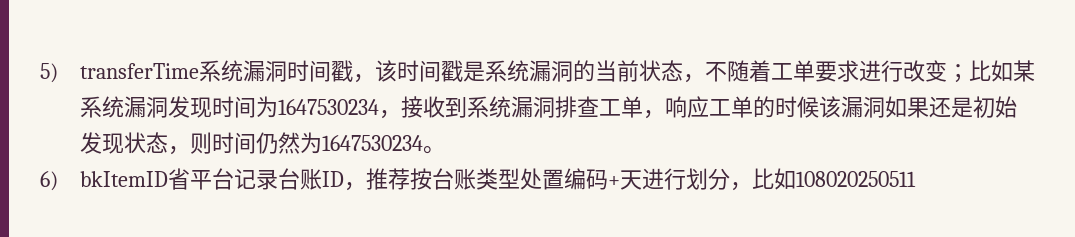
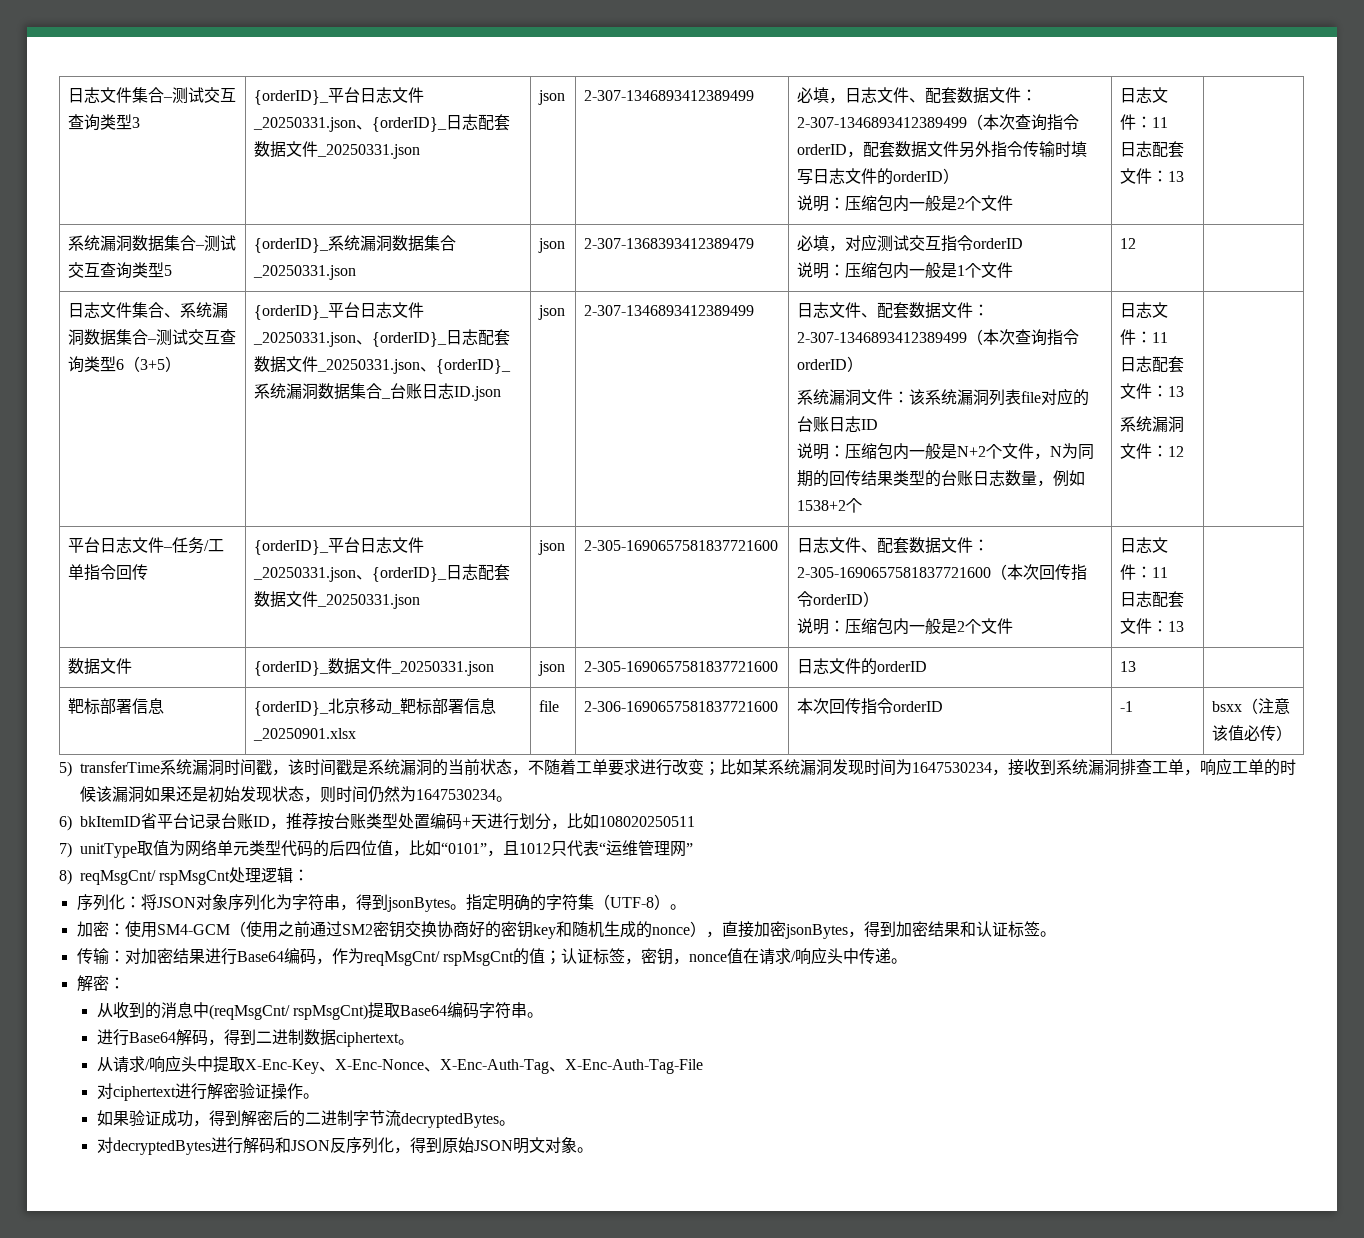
+ 日志文件集合–测试交互查询类型3 | {orderID}_平台日志文件_20250331.json、{orderID}_日志配套数据文件_20250331.json | json | 2-307-1346893412389499 | 必填，日志文件、配套数据文件：2-307-1346893412389499（本次查询指令orderID，配套数据文件另外指令传输时填写日志文件的orderID）
+ 说明：压缩包内一般是2个文件 | 日志文件：11
+ 日志配套文件：13 |
+ 系统漏洞数据集合–测试交互查询类型5 | {orderID}_系统漏洞数据集合_20250331.json | json | 2-307-1368393412389479 | 必填，对应测试交互指令orderID
+ 说明：压缩包内一般是1个文件 | 12 |
+ 日志文件集合、系统漏洞数据集合–测试交互查询类型6（3+5） | {orderID}_平台日志文件_20250331.json、{orderID}_日志配套数据文件_20250331.json、{orderID}_系统漏洞数据集合_台账日志ID.json | json | 2-307-1346893412389499 | 日志文件、配套数据文件：2-307-1346893412389499（本次查询指令orderID）
+ 系统漏洞文件：该系统漏洞列表file对应的台账日志ID
+ 说明：压缩包内一般是N+2个文件，N为同期的回传结果类型的台账日志数量，例如1538+2个 | 日志文件：11
+ 日志配套文件：13
+ 系统漏洞文件：12 |
+ 平台日志文件–任务/工单指令回传 | {orderID}_平台日志文件_20250331.json、{orderID}_日志配套数据文件_20250331.json | json | 2-305-1690657581837721600 | 日志文件、配套数据文件：2-305-1690657581837721600（本次回传指令orderID）
+ 说明：压缩包内一般是2个文件 | 日志文件：11
+ 日志配套文件：13 |
+ 数据文件 | {orderID}_数据文件_20250331.json | json | 2-305-1690657581837721600 | 日志文件的orderID | 13 |
+ 靶标部署信息 | {orderID}_北京移动_靶标部署信息_20250901.xlsx | file | 2-306-1690657581837721600 | 本次回传指令orderID | -1 | bsxx（注意该值必传）
+ 7) unitType取值为网络单元类型代码的后四位值，比如“0101”，且1012只代表“运维管理网”
+ 8) reqMsgCnt/ rspMsgCnt处理逻辑：
+ 序列化：将JSON对象序列化为字符串，得到jsonBytes。指定明确的字符集（UTF-8）。
+ 加密：使用SM4-GCM（使用之前通过SM2密钥交换协商好的密钥key和随机生成的nonce），直接加密jsonBytes，得到加密结果和认证标签。
+ 传输：对加密结果进行Base64编码，作为reqMsgCnt/ rspMsgCnt的值；认证标签，密钥，nonce值在请求/响应头中传递。
+ 解密：
+ 从收到的消息中(reqMsgCnt/ rspMsgCnt)提取Base64编码字符串。
+ 进行Base64解码，得到二进制数据ciphertext。
+ 从请求/响应头中提取X-Enc-Key、X-Enc-Nonce、X-Enc-Auth-Tag、X-Enc-Auth-Tag-File
+ 对ciphertext进行解密验证操作。
+ 如果验证成功，得到解密后的二进制字节流decryptedBytes。
+ 对decryptedBytes进行解码和JSON反序列化，得到原始JSON明文对象。

